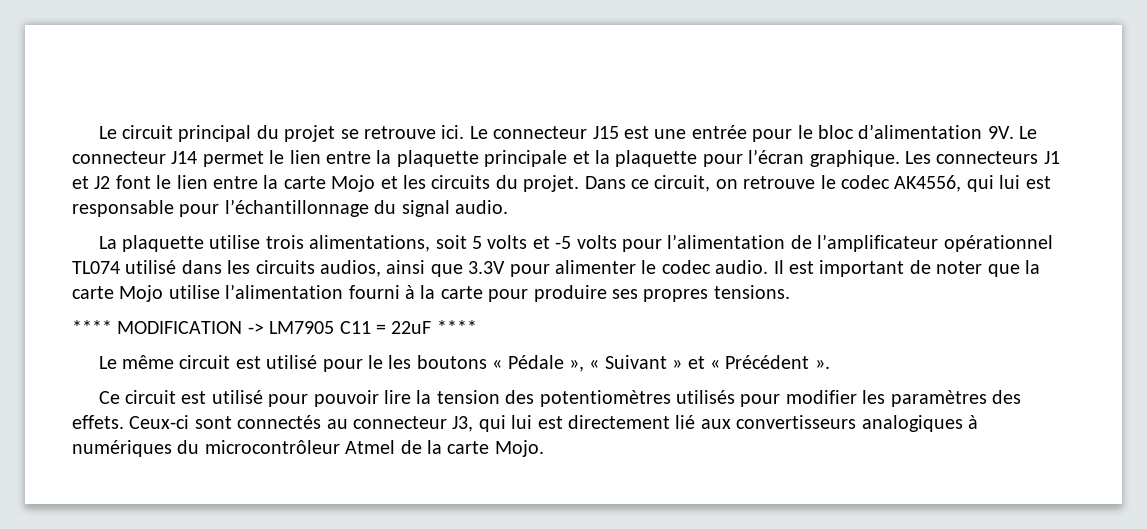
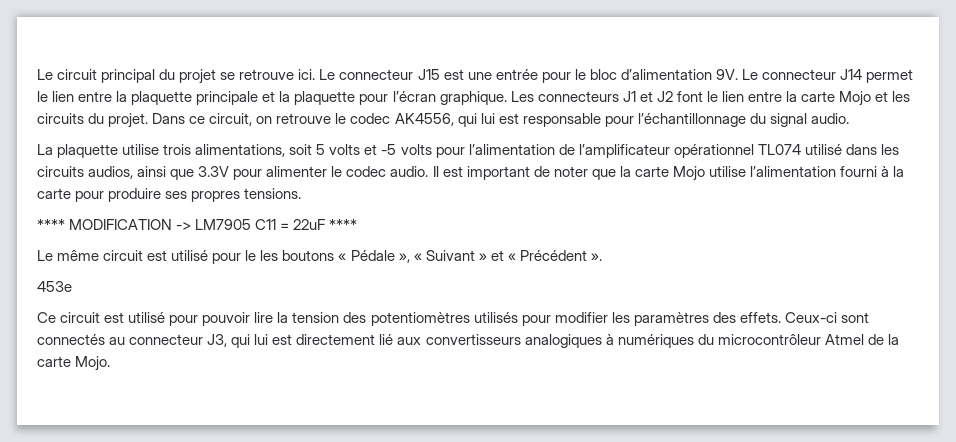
+ 453e

